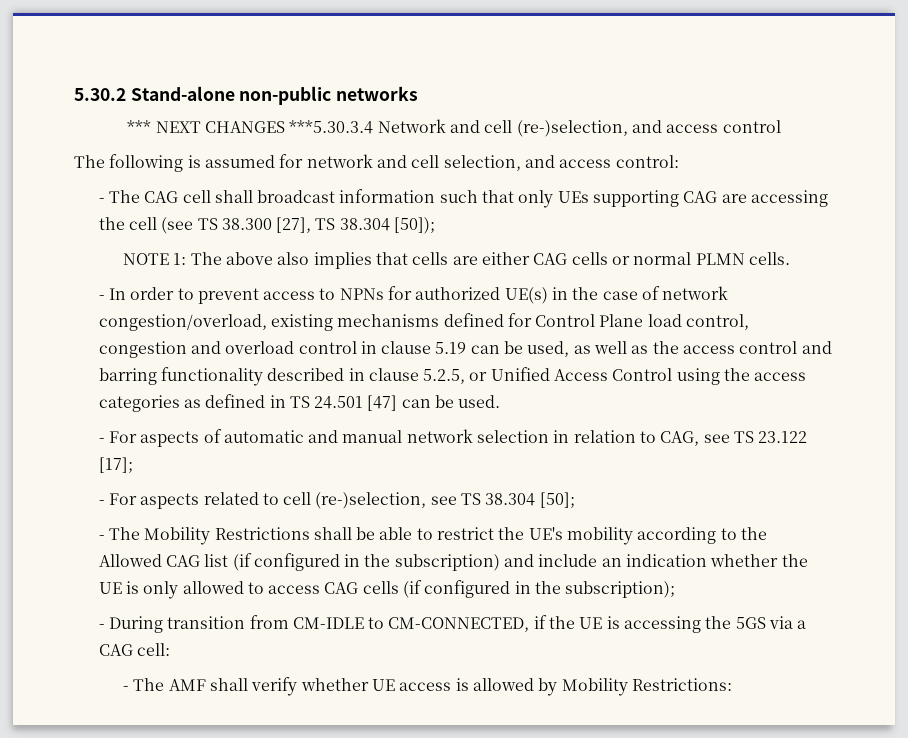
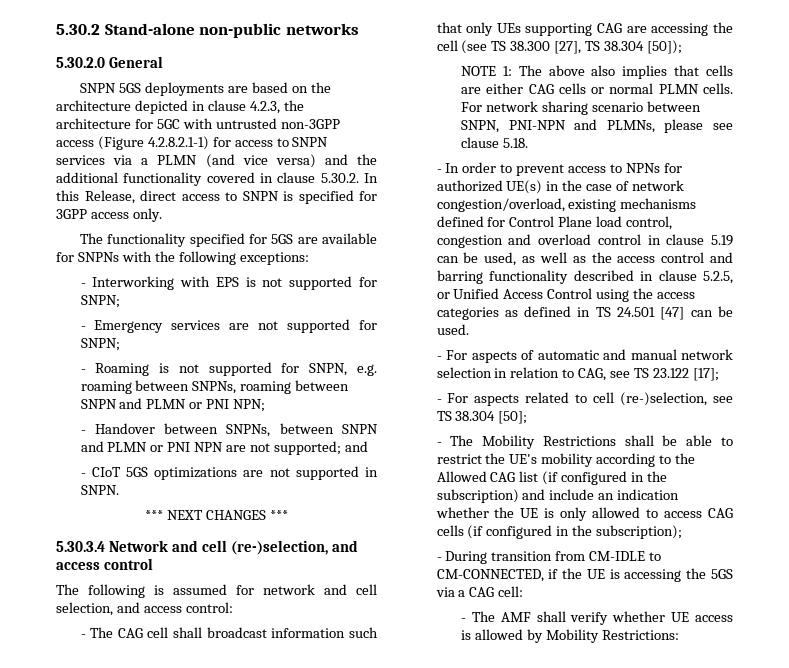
+ 5.30.2.0 General
+ SNPN 5GS deployments are based on the architecture depicted in clause 4.2.3, the architecture for 5GC with untrusted non-3GPP access (Figure 4.2.8.2.1-1) for access to SNPN services via a PLMN (and vice versa) and the additional functionality covered in clause 5.30.2. In this Release, direct access to SNPN is specified for 3GPP access only.
+ The functionality specified for 5GS are available for SNPNs with the following exceptions:
+ - Interworking with EPS is not supported for SNPN;
+ - Emergency services are not supported for SNPN;
+ - Roaming is not supported for SNPN, e.g. roaming between SNPNs, roaming between SNPN and PLMN or PNI NPN;
+ - Handover between SNPNs, between SNPN and PLMN or PNI NPN are not supported; and
+ - CIoT 5GS optimizations are not supported in SNPN.
- *** NEXT CHANGES ***5.30.3.4 Network and cell (re-)selection, and access control
+ *** NEXT CHANGES ***
+ 5.30.3.4 Network and cell (re-)selection, and access control
+ For network sharing scenario between SNPN, PNI-NPN and PLMNs, please see clause 5.18.

